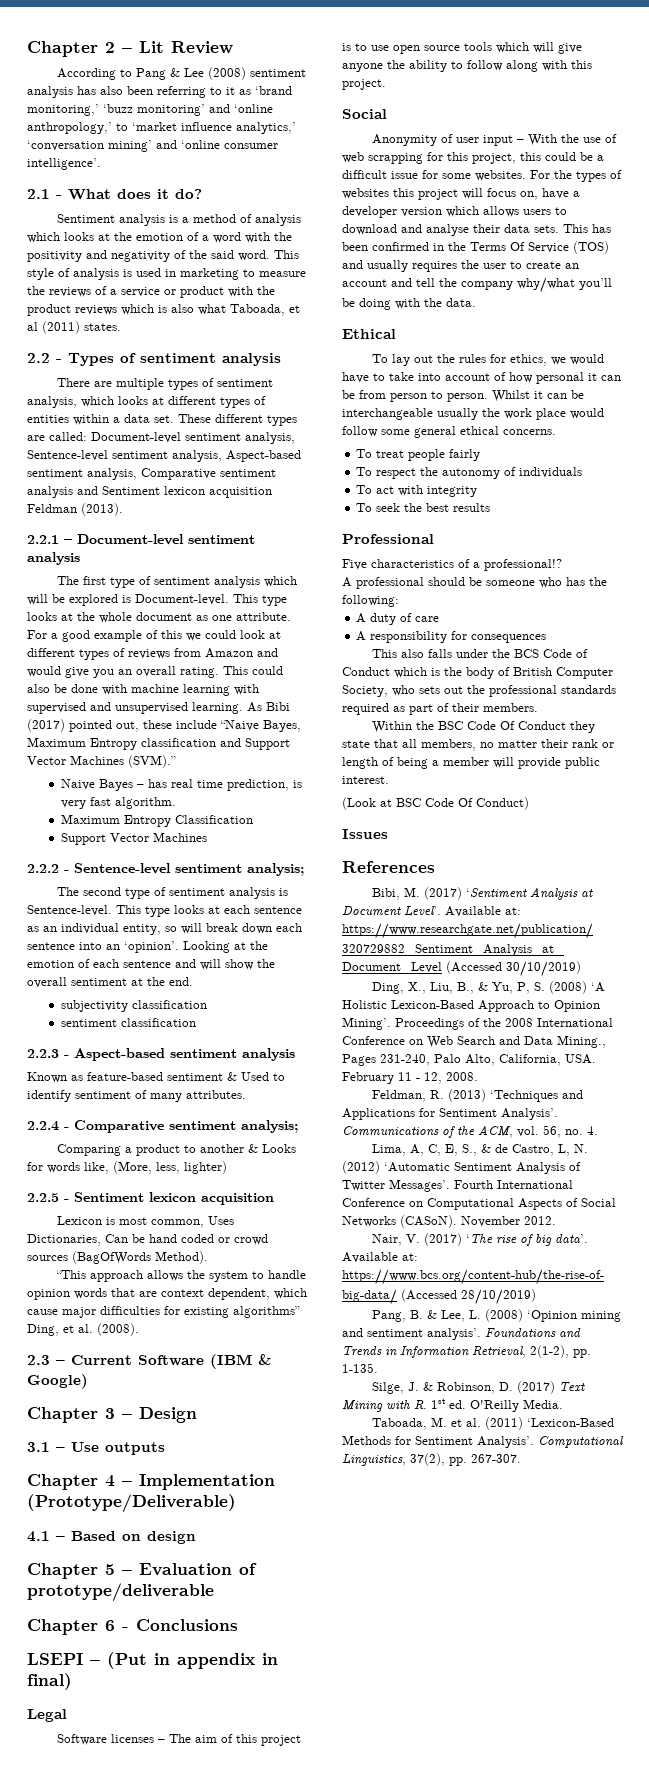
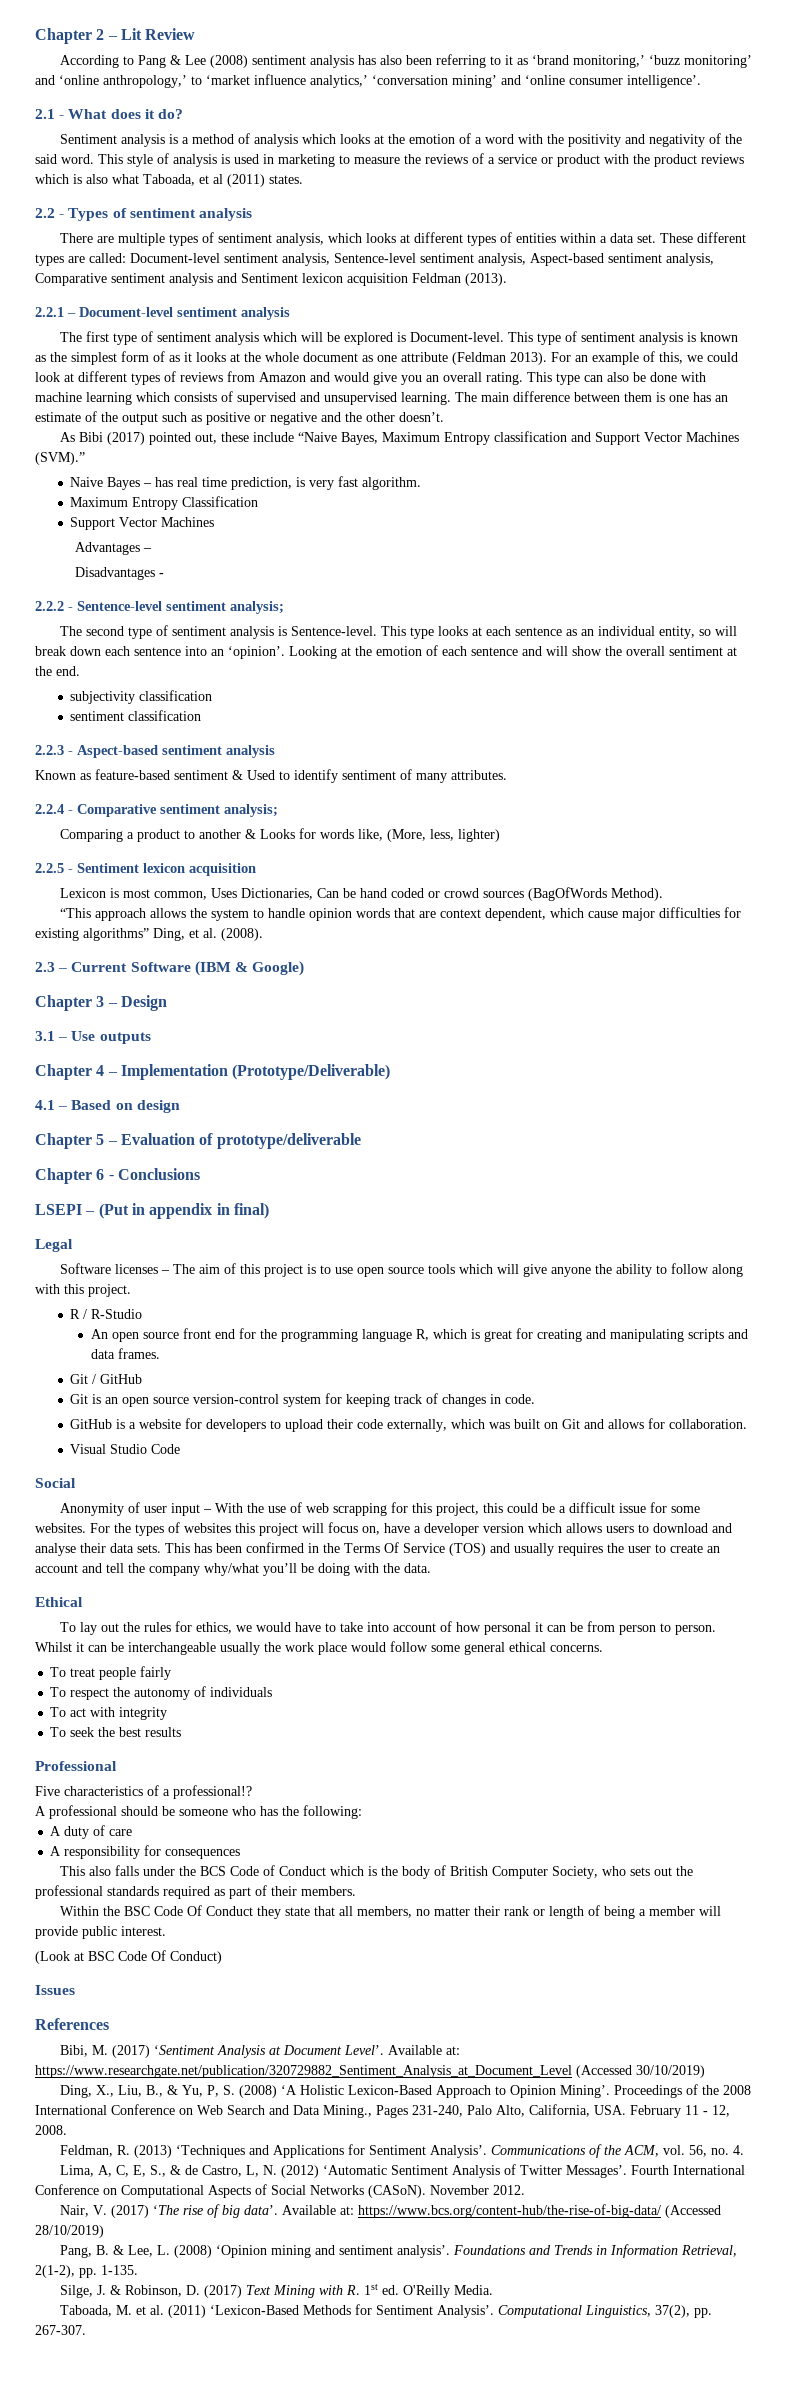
- This type looks at the whole document as one attribute. For a good example of this we could look at different types of reviews from Amazon and would give you an overall rating.
+ This type of sentiment analysis is known as the simplest form of as it looks at the whole document as one attribute (Feldman 2013). For an example of this, we could look at different types of reviews from Amazon and would give you an overall rating.
- This could also be done with machine learning with supervised and unsupervised learning. As Bibi (2017) pointed out, these include “Naive Bayes, Maximum Entropy classification and Support Vector Machines (SVM).”
+ This type can also be done with machine learning which consists of supervised and unsupervised learning. The main difference between them is one has an estimate of the output such as positive or negative and the other doesn’t.
+ As Bibi (2017) pointed out, these include “Naive Bayes, Maximum Entropy classification and Support Vector Machines (SVM).”
+ Advantages –
+ Disadvantages -
+ R / R-Studio
+ An open source front end for the programming language R, which is great for creating and manipulating scripts and data frames.
+ Git / GitHub
+ Git is an open source version-control system for keeping track of changes in code.
+ GitHub is a website for developers to upload their code externally, which was built on Git and allows for collaboration.
+ Visual Studio Code

